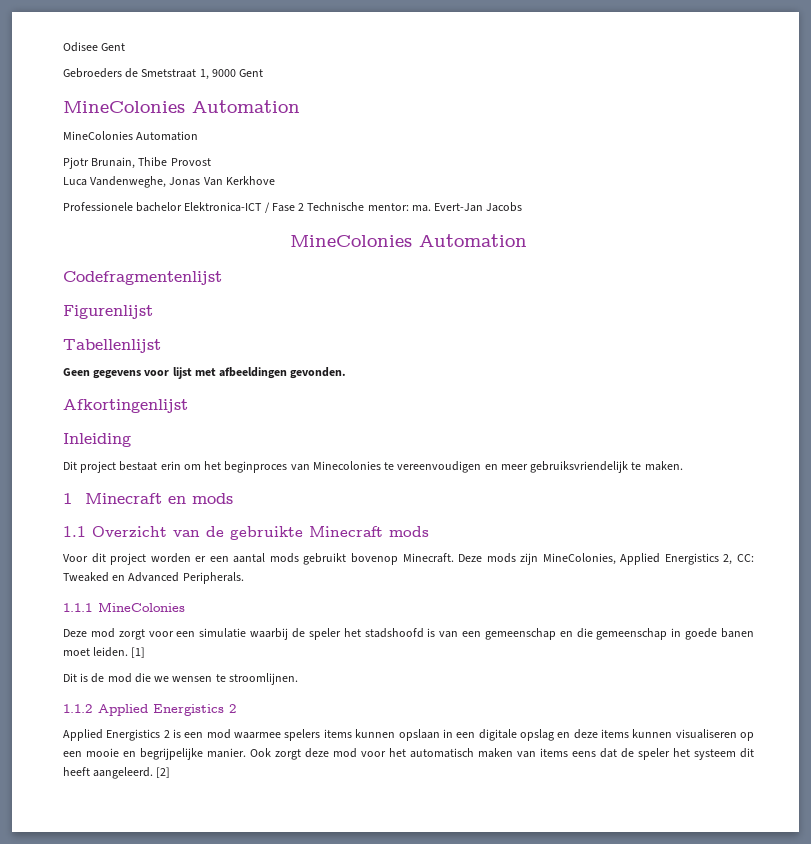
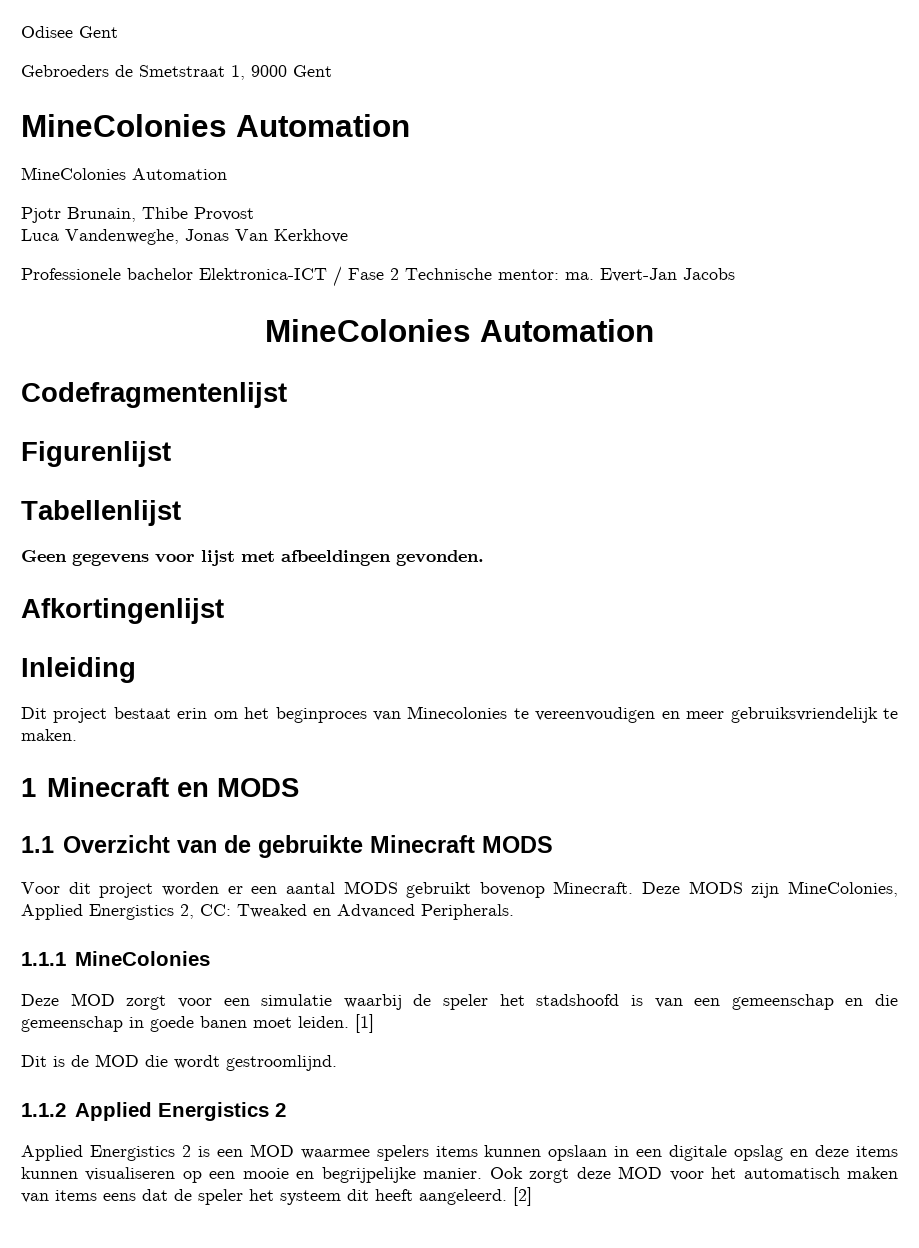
- 1 Minecraft en mods
+ 1 Minecraft en MODS
- 1.1 Overzicht van de gebruikte Minecraft mods
+ 1.1 Overzicht van de gebruikte Minecraft MODS
- Voor dit project worden er een aantal mods gebruikt bovenop Minecraft.
+ Voor dit project worden er een aantal MODS gebruikt bovenop Minecraft.
- Deze mods zijn MineColonies, Applied Energistics 2, CC: Tweaked en Advanced Peripherals.
+ Deze MODS zijn MineColonies, Applied Energistics 2, CC: Tweaked en Advanced Peripherals.
- Deze mod zorgt voor een simulatie waarbij de speler het stadshoofd is van een gemeenschap en die gemeenschap in goede banen moet leiden.
+ Deze MOD zorgt voor een simulatie waarbij de speler het stadshoofd is van een gemeenschap en die gemeenschap in goede banen moet leiden.
- Dit is de mod die we wensen te stroomlijnen.
+ Dit is de MOD die wordt gestroomlijnd.
- Applied Energistics 2 is een mod waarmee spelers items kunnen opslaan in een digitale opslag en deze items kunnen visualiseren op een mooie en begrijpelijke manier.
+ Applied Energistics 2 is een MOD waarmee spelers items kunnen opslaan in een digitale opslag en deze items kunnen visualiseren op een mooie en begrijpelijke manier.
- Ook zorgt deze mod voor het automatisch maken van items eens dat de speler het systeem dit heeft aangeleerd.
+ Ook zorgt deze MOD voor het automatisch maken van items eens dat de speler het systeem dit heeft aangeleerd.

